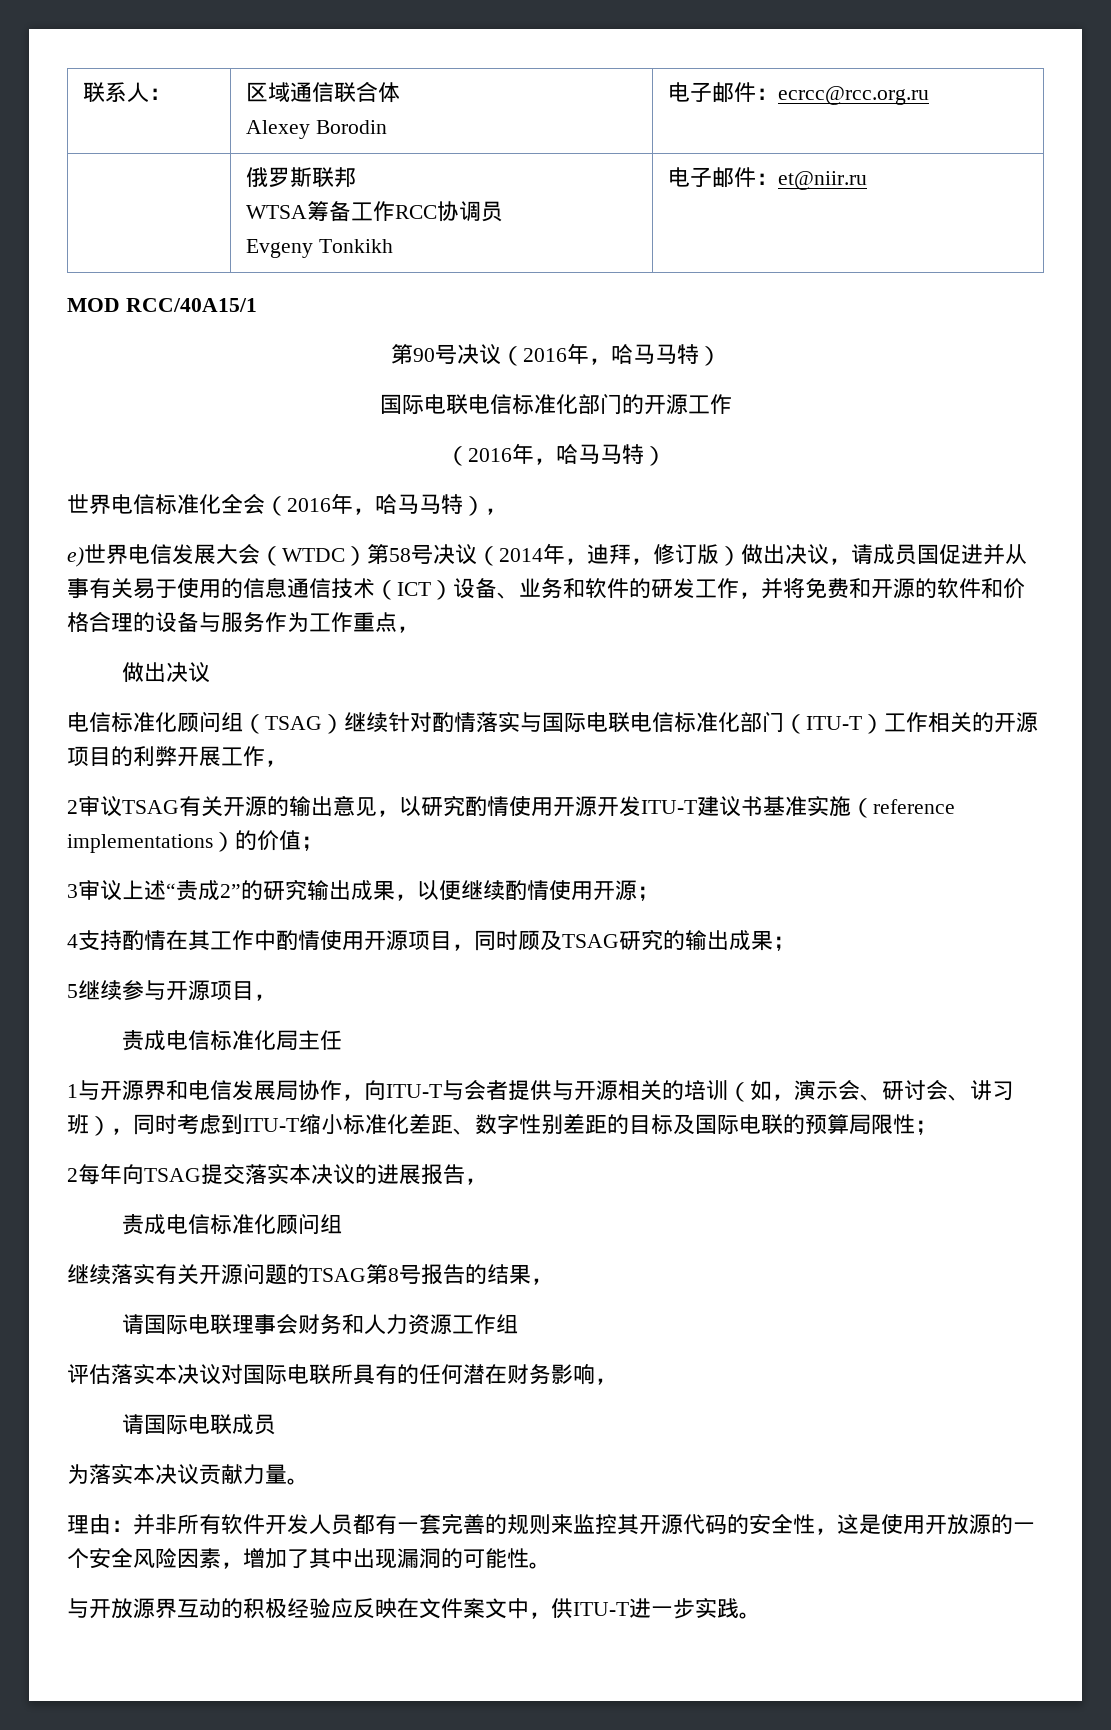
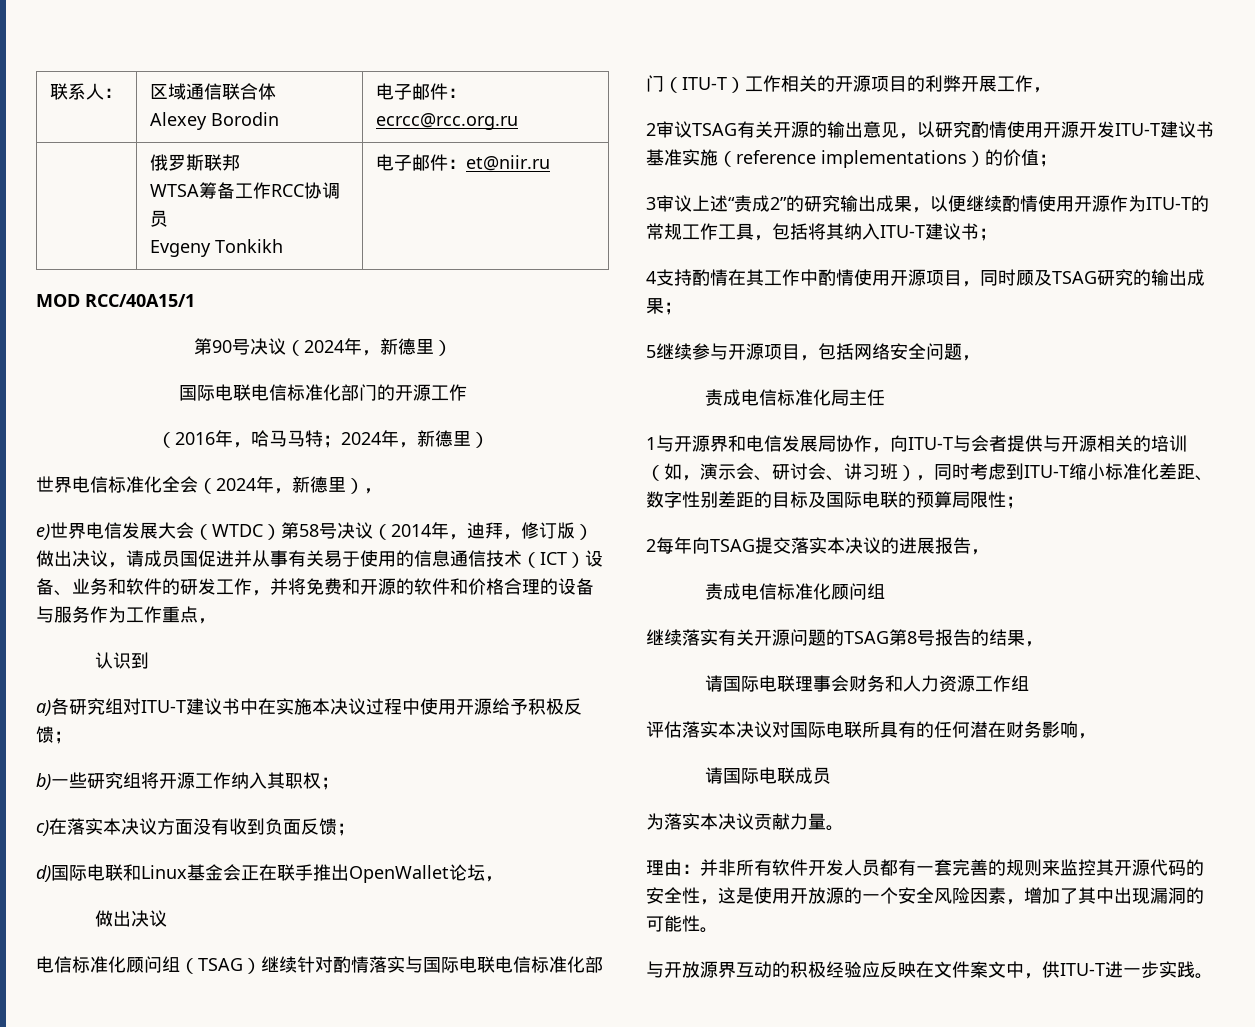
- 第90号决议（2016年，哈马马特）
+ 第90号决议（2024年，新德里）
  国际电联电信标准化部门的开源工作
- （2016年，哈马马特）
+ （2016年，哈马马特；2024年，新德里）
- 世界电信标准化全会（2016年，哈马马特），
+ 世界电信标准化全会（2024年，新德里），
+ 认识到
+ a)各研究组对ITU-T建议书中在实施本决议过程中使用开源给予积极反馈；
+ b)一些研究组将开源工作纳入其职权；
+ c)在落实本决议方面没有收到负面反馈；
+ d)国际电联和Linux基金会正在联手推出OpenWallet论坛，
- 3审议上述“责成2”的研究输出成果，以便继续酌情使用开源；
+ 3审议上述“责成2”的研究输出成果，以便继续酌情使用开源作为ITU-T的常规工作工具，包括将其纳入ITU-T建议书；
- 5继续参与开源项目，
+ 5继续参与开源项目，包括网络安全问题，

